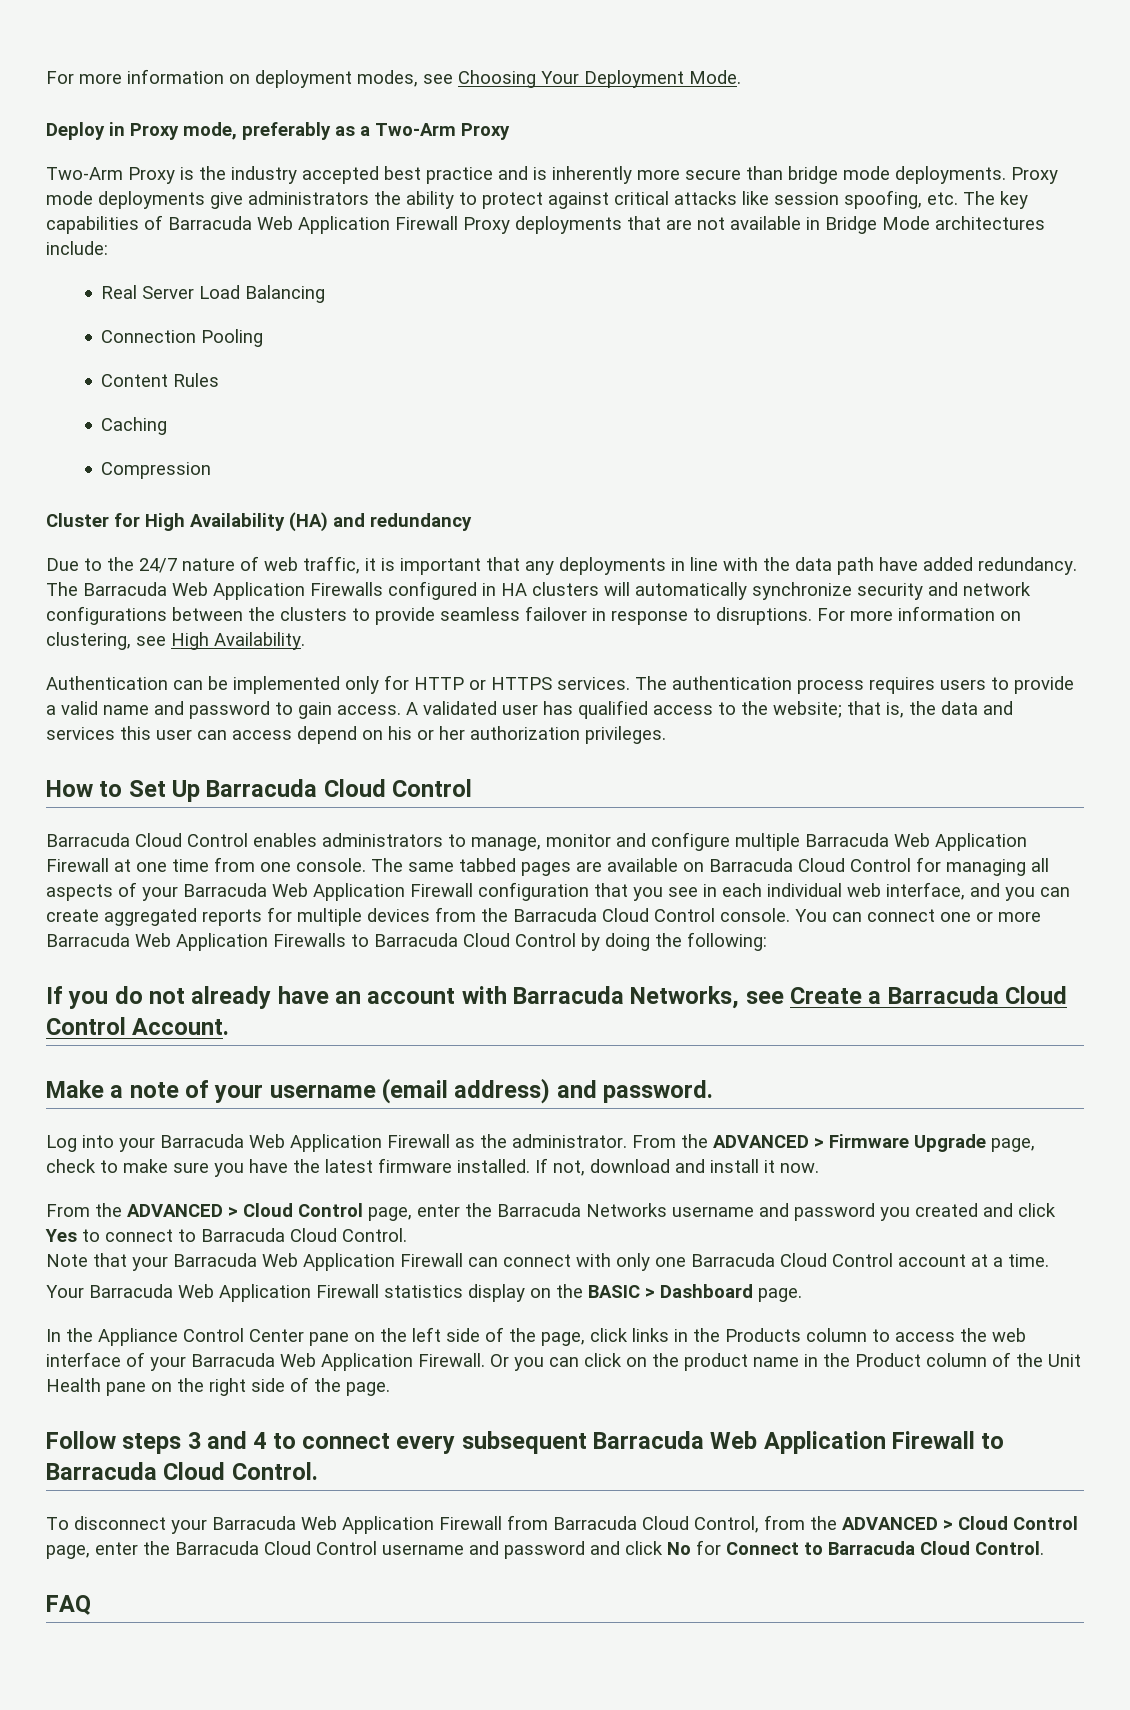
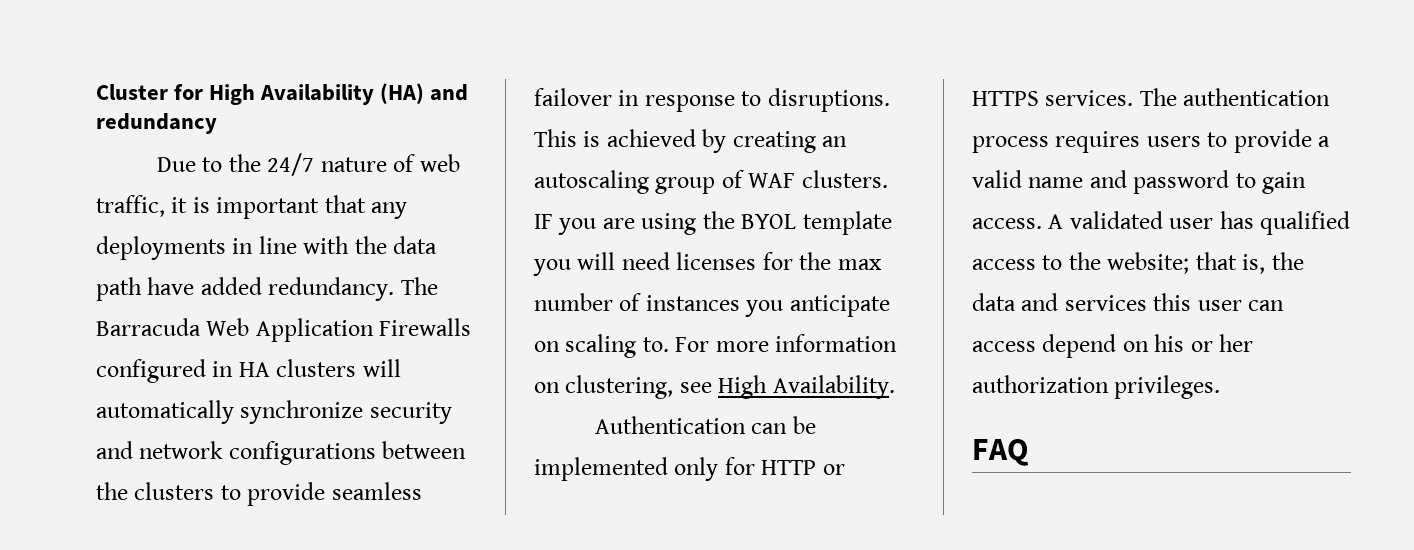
- For more information on deployment modes, see Choosing Your Deployment Mode.
- Deploy in Proxy mode, preferably as a Two-Arm Proxy
- Two-Arm Proxy is the industry accepted best practice and is inherently more secure than bridge mode deployments. Proxy mode deployments give administrators the ability to protect against critical attacks like session spoofing, etc. The key capabilities of Barracuda Web Application Firewall Proxy deployments that are not available in Bridge Mode architectures include:
- Real Server Load Balancing
- Connection Pooling
- Content Rules
- Caching
- Compression
+ This is achieved by creating an autoscaling group of WAF clusters. IF you are using the BYOL template you will need licenses for the max number of instances you anticipate on scaling to.
- How to Set Up Barracuda Cloud Control
- Barracuda Cloud Control enables administrators to manage, monitor and configure multiple Barracuda Web Application Firewall at one time from one console. The same tabbed pages are available on Barracuda Cloud Control for managing all aspects of your Barracuda Web Application Firewall configuration that you see in each individual web interface, and you can create aggregated reports for multiple devices from the Barracuda Cloud Control console. You can connect one or more Barracuda Web Application Firewalls to Barracuda Cloud Control by doing the following:
- If you do not already have an account with Barracuda Networks, see Create a Barracuda Cloud Control Account.
- Make a note of your username (email address) and password.
- Log into your Barracuda Web Application Firewall as the administrator. From the ADVANCED > Firmware Upgrade page, check to make sure you have the latest firmware installed. If not, download and install it now.
- From the ADVANCED > Cloud Control page, enter the Barracuda Networks username and password you created and click Yes to connect to Barracuda Cloud Control.
- Note that your Barracuda Web Application Firewall can connect with only one Barracuda Cloud Control account at a time.
- Your Barracuda Web Application Firewall statistics display on the BASIC > Dashboard page.
- In the Appliance Control Center pane on the left side of the page, click links in the Products column to access the web interface of your Barracuda Web Application Firewall. Or you can click on the product name in the Product column of the Unit Health pane on the right side of the page.
- Follow steps 3 and 4 to connect every subsequent Barracuda Web Application Firewall to Barracuda Cloud Control.
- To disconnect your Barracuda Web Application Firewall from Barracuda Cloud Control, from the ADVANCED > Cloud Control page, enter the Barracuda Cloud Control username and password and click No for Connect to Barracuda Cloud Control.

